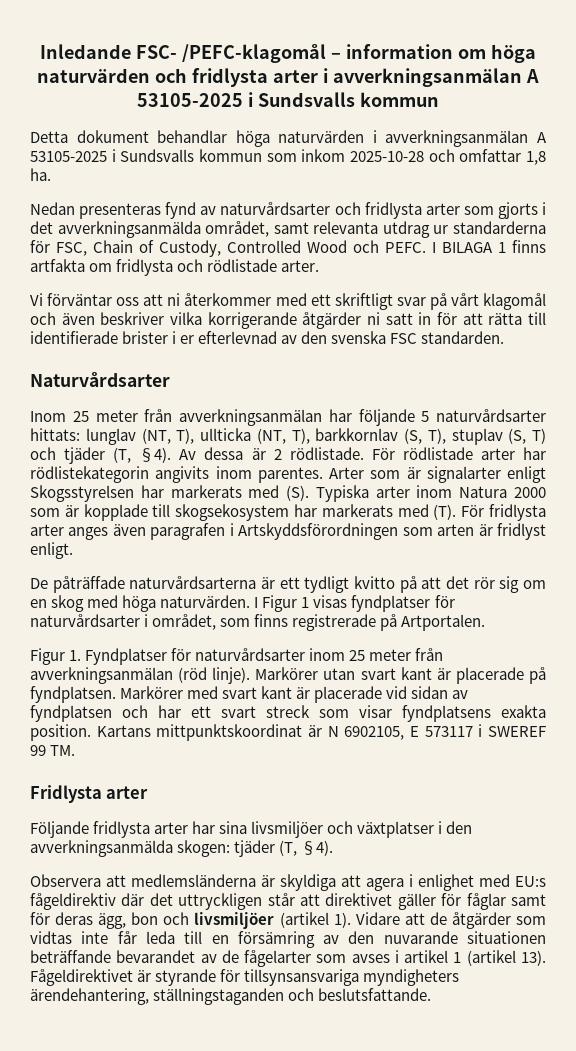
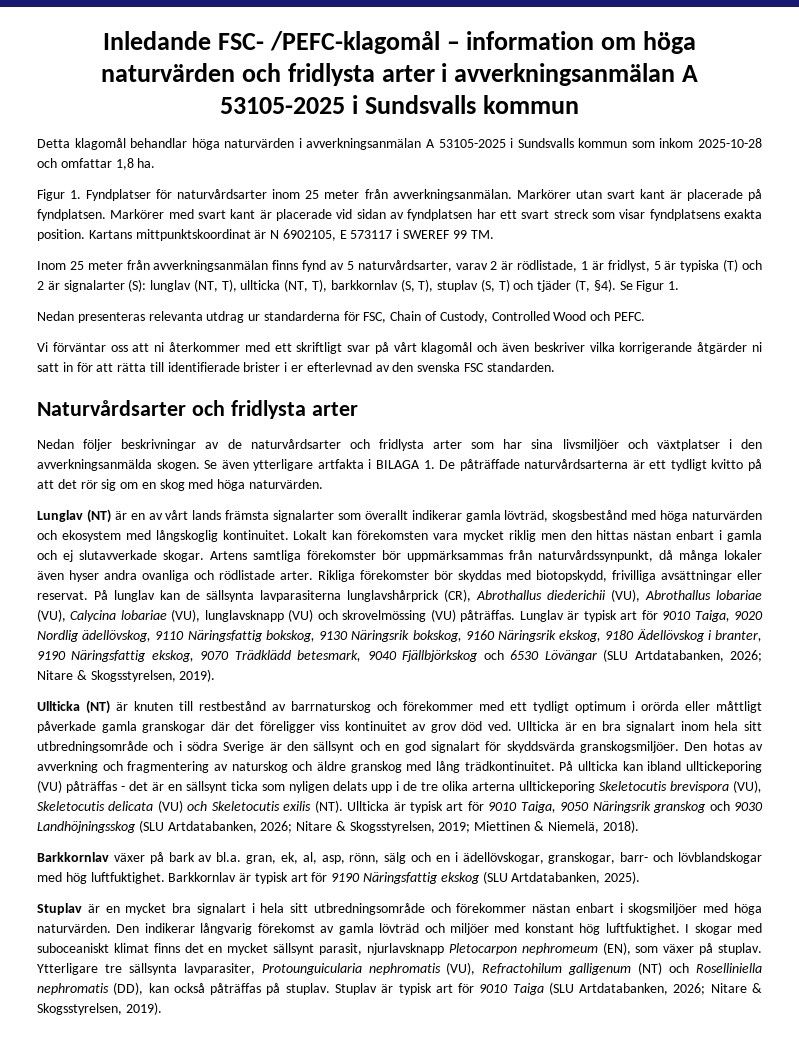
- Detta dokument behandlar höga naturvärden i avverkningsanmälan A 53105-2025 i Sundsvalls kommun som inkom 2025-10-28 och omfattar 1,8 ha.
+ Detta klagomål behandlar höga naturvärden i avverkningsanmälan A 53105-2025 i Sundsvalls kommun som inkom 2025-10-28 och omfattar 1,8 ha.
- Nedan presenteras fynd av naturvårdsarter och fridlysta arter som gjorts i det avverkningsanmälda området, samt relevanta utdrag ur standarderna för FSC, Chain of Custody, Controlled Wood och PEFC. I BILAGA 1 finns artfakta om fridlysta och rödlistade arter.
+ Figur 1. Fyndplatser för naturvårdsarter inom 25 meter från avverkningsanmälan. Markörer utan svart kant är placerade på fyndplatsen. Markörer med svart kant är placerade vid sidan av fyndplatsen har ett svart streck som visar fyndplatsens exakta position. Kartans mittpunktskoordinat är N 6902105, E 573117 i SWEREF 99 TM.
+ Inom 25 meter från avverkningsanmälan finns fynd av 5 naturvårdsarter, varav 2 är rödlistade, 1 är fridlyst, 5 är typiska (T) och 2 är signalarter (S): lunglav (NT, T), ullticka (NT, T), barkkornlav (S, T), stuplav (S, T) och tjäder (T, §4). Se Figur 1.
+ Nedan presenteras relevanta utdrag ur standarderna för FSC, Chain of Custody, Controlled Wood och PEFC.
- Naturvårdsarter
- Inom 25 meter från avverkningsanmälan har följande 5 naturvårdsarter hittats: lunglav (NT, T), ullticka (NT, T), barkkornlav (S, T), stuplav (S, T) och tjäder (T, §4). Av dessa är 2 rödlistade. För rödlistade arter har rödlistekategorin angivits inom parentes. Arter som är signalarter enligt Skogsstyrelsen har markerats med (S). Typiska arter inom Natura 2000 som är kopplade till skogsekosystem har markerats med (T). För fridlysta arter anges även paragrafen i Artskyddsförordningen som arten är fridlyst enligt.
- De påträffade naturvårdsarterna är ett tydligt kvitto på att det rör sig om en skog med höga naturvärden. I Figur 1 visas fyndplatser för naturvårdsarter i området, som finns registrerade på Artportalen.
- Figur 1. Fyndplatser för naturvårdsarter inom 25 meter från avverkningsanmälan (röd linje). Markörer utan svart kant är placerade på fyndplatsen. Markörer med svart kant är placerade vid sidan av fyndplatsen och har ett svart streck som visar fyndplatsens exakta position. Kartans mittpunktskoordinat är N 6902105, E 573117 i SWEREF 99 TM.
- Fridlysta arter
- Följande fridlysta arter har sina livsmiljöer och växtplatser i den avverkningsanmälda skogen: tjäder (T, §4).
- Observera att medlemsländerna är skyldiga att agera i enlighet med EU:s fågeldirektiv där det uttryckligen står att direktivet gäller för fåglar samt för deras ägg, bon och livsmiljöer (artikel 1). Vidare att de åtgärder som vidtas inte får leda till en försämring av den nuvarande situationen beträffande bevarandet av de fågelarter som avses i artikel 1 (artikel 13). Fågeldirektivet är styrande för tillsynsansvariga myndigheters ärendehantering, ställningstaganden och beslutsfattande.
+ Naturvårdsarter och fridlysta arter
+ Nedan följer beskrivningar av de naturvårdsarter och fridlysta arter som har sina livsmiljöer och växtplatser i den avverkningsanmälda skogen. Se även ytterligare artfakta i BILAGA 1. De påträffade naturvårdsarterna är ett tydligt kvitto på att det rör sig om en skog med höga naturvärden.
+ Lunglav (NT) är en av vårt lands främsta signalarter som överallt indikerar gamla lövträd, skogsbestånd med höga naturvärden och ekosystem med långskoglig kontinuitet. Lokalt kan förekomsten vara mycket riklig men den hittas nästan enbart i gamla och ej slutavverkade skogar. Artens samtliga förekomster bör uppmärksammas från naturvårdssynpunkt, då många lokaler även hyser andra ovanliga och rödlistade arter. Rikliga förekomster bör skyddas med biotopskydd, frivilliga avsättningar eller reservat. På lunglav kan de sällsynta lavparasiterna lunglavshårprick (CR), Abrothallus diederichii (VU), Abrothallus lobariae (VU), Calycina lobariae (VU), lunglavsknapp (VU) och skrovelmössing (VU) påträffas. Lunglav är typisk art för 9010 Taiga, 9020 Nordlig ädellövskog, 9110 Näringsfattig bokskog, 9130 Näringsrik bokskog, 9160 Näringsrik ekskog, 9180 Ädellövskog i branter, 9190 Näringsfattig ekskog, 9070 Trädklädd betesmark, 9040 Fjällbjörkskog och 6530 Lövängar (SLU Artdatabanken, 2026; Nitare & Skogsstyrelsen, 2019).
+ Ullticka (NT) är knuten till restbestånd av barrnaturskog och förekommer med ett tydligt optimum i orörda eller måttligt påverkade gamla granskogar där det föreligger viss kontinuitet av grov död ved. Ullticka är en bra signalart inom hela sitt utbredningsområde och i södra Sverige är den sällsynt och en god signalart för skyddsvärda granskogsmiljöer. Den hotas av avverkning och fragmentering av naturskog och äldre granskog med lång trädkontinuitet. På ullticka kan ibland ulltickeporing (VU) påträffas - det är en sällsynt ticka som nyligen delats upp i de tre olika arterna ulltickeporing Skeletocutis brevispora (VU), Skeletocutis delicata (VU) och Skeletocutis exilis (NT). Ullticka är typisk art för 9010 Taiga, 9050 Näringsrik granskog och 9030 Landhöjningsskog (SLU Artdatabanken, 2026; Nitare & Skogsstyrelsen, 2019; Miettinen & Niemelä, 2018).
+ Barkkornlav växer på bark av bl.a. gran, ek, al, asp, rönn, sälg och en i ädellövskogar, granskogar, barr- och lövblandskogar med hög luftfuktighet. Barkkornlav är typisk art för 9190 Näringsfattig ekskog (SLU Artdatabanken, 2025).
+ Stuplav är en mycket bra signalart i hela sitt utbredningsområde och förekommer nästan enbart i skogsmiljöer med höga naturvärden. Den indikerar långvarig förekomst av gamla lövträd och miljöer med konstant hög luftfuktighet. I skogar med suboceaniskt klimat finns det en mycket sällsynt parasit, njurlavsknapp Pletocarpon nephromeum (EN), som växer på stuplav. Ytterligare tre sällsynta lavparasiter, Protounguicularia nephromatis (VU), Refractohilum galligenum (NT) och Roselliniella nephromatis (DD), kan också påträffas på stuplav. Stuplav är typisk art för 9010 Taiga (SLU Artdatabanken, 2026; Nitare & Skogsstyrelsen, 2019).

